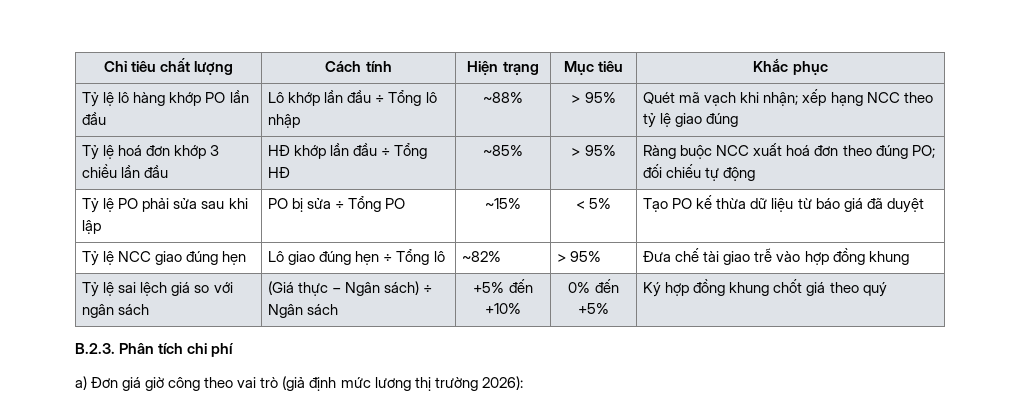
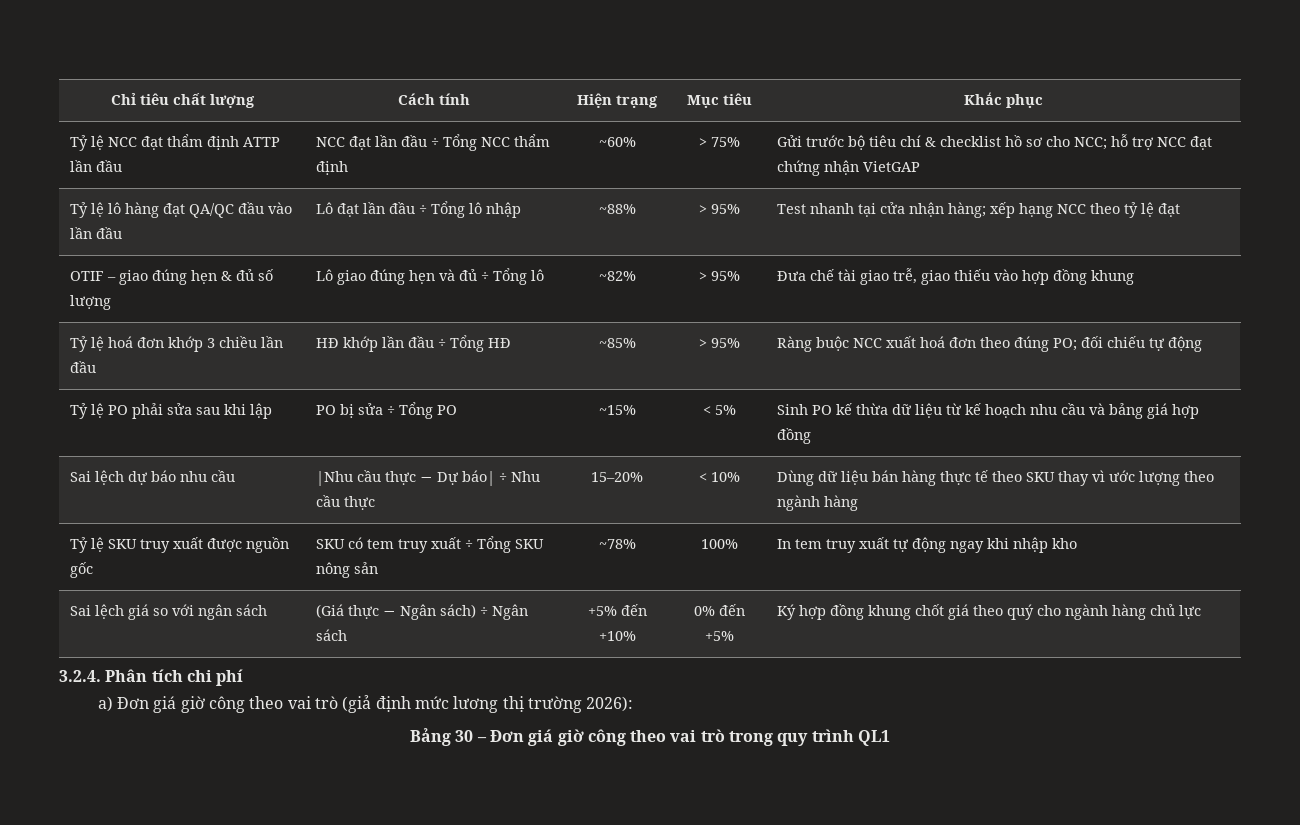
+ Tỷ lệ NCC đạt thẩm định ATTP lần đầu | NCC đạt lần đầu ÷ Tổng NCC thẩm định | ~60% | > 75% | Gửi trước bộ tiêu chí & checklist hồ sơ cho NCC; hỗ trợ NCC đạt chứng nhận VietGAP
- Tỷ lệ lô hàng khớp PO lần đầu | Lô khớp lần đầu ÷ Tổng lô nhập | ~88% | > 95% | Quét mã vạch khi nhận; xếp hạng NCC theo tỷ lệ giao đúng
+ Tỷ lệ lô hàng đạt QA/QC đầu vào lần đầu | Lô đạt lần đầu ÷ Tổng lô nhập | ~88% | > 95% | Test nhanh tại cửa nhận hàng; xếp hạng NCC theo tỷ lệ đạt
+ OTIF – giao đúng hẹn & đủ số lượng | Lô giao đúng hẹn và đủ ÷ Tổng lô | ~82% | > 95% | Đưa chế tài giao trễ, giao thiếu vào hợp đồng khung
- Tỷ lệ PO phải sửa sau khi lập | PO bị sửa ÷ Tổng PO | ~15% | < 5% | Tạo PO kế thừa dữ liệu từ báo giá đã duyệt
- Tỷ lệ NCC giao đúng hẹn | Lô giao đúng hẹn ÷ Tổng lô | ~82% | > 95% | Đưa chế tài giao trễ vào hợp đồng khung
- Tỷ lệ sai lệch giá so với ngân sách | (Giá thực − Ngân sách) ÷ Ngân sách | +5% đến +10% | 0% đến +5% | Ký hợp đồng khung chốt giá theo quý
- B.2.3. Phân tích chi phí
+ Tỷ lệ PO phải sửa sau khi lập | PO bị sửa ÷ Tổng PO | ~15% | < 5% | Sinh PO kế thừa dữ liệu từ kế hoạch nhu cầu và bảng giá hợp đồng
+ Sai lệch dự báo nhu cầu | |Nhu cầu thực − Dự báo| ÷ Nhu cầu thực | 15–20% | < 10% | Dùng dữ liệu bán hàng thực tế theo SKU thay vì ước lượng theo ngành hàng
+ Tỷ lệ SKU truy xuất được nguồn gốc | SKU có tem truy xuất ÷ Tổng SKU nông sản | ~78% | 100% | In tem truy xuất tự động ngay khi nhập kho
+ Sai lệch giá so với ngân sách | (Giá thực − Ngân sách) ÷ Ngân sách | +5% đến +10% | 0% đến +5% | Ký hợp đồng khung chốt giá theo quý cho ngành hàng chủ lực
+ 3.2.4. Phân tích chi phí
+ Bảng 30 – Đơn giá giờ công theo vai trò trong quy trình QL1

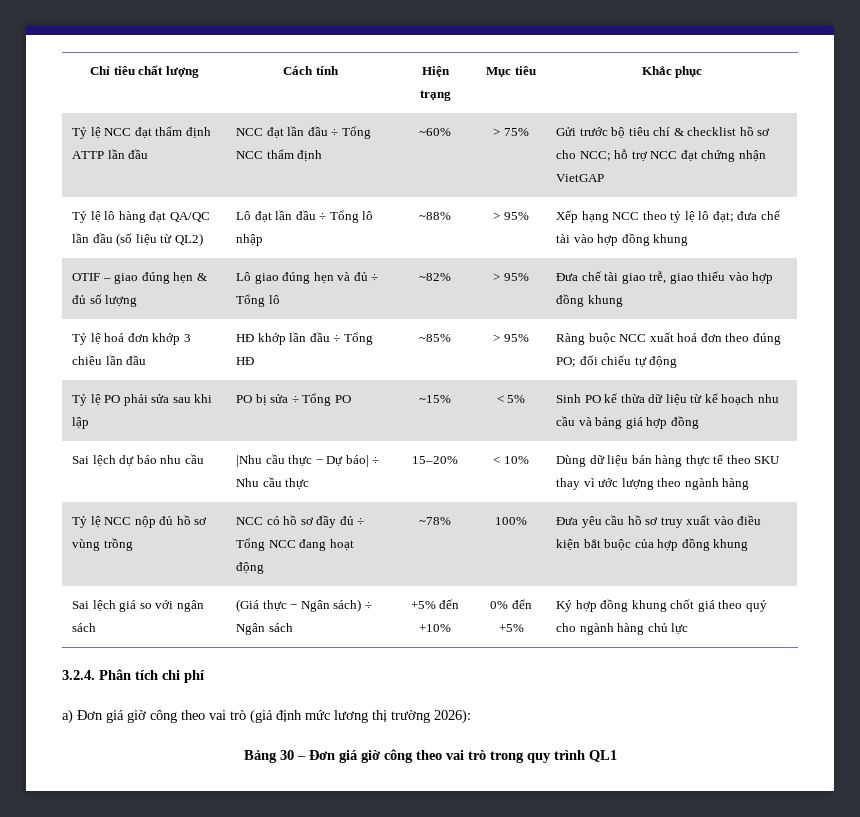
- Tỷ lệ lô hàng đạt QA/QC đầu vào lần đầu | Lô đạt lần đầu ÷ Tổng lô nhập | ~88% | > 95% | Test nhanh tại cửa nhận hàng; xếp hạng NCC theo tỷ lệ đạt
+ Tỷ lệ lô hàng đạt QA/QC lần đầu (số liệu từ QL2) | Lô đạt lần đầu ÷ Tổng lô nhập | ~88% | > 95% | Xếp hạng NCC theo tỷ lệ lô đạt; đưa chế tài vào hợp đồng khung
- Tỷ lệ SKU truy xuất được nguồn gốc | SKU có tem truy xuất ÷ Tổng SKU nông sản | ~78% | 100% | In tem truy xuất tự động ngay khi nhập kho
+ Tỷ lệ NCC nộp đủ hồ sơ vùng trồng | NCC có hồ sơ đầy đủ ÷ Tổng NCC đang hoạt động | ~78% | 100% | Đưa yêu cầu hồ sơ truy xuất vào điều kiện bắt buộc của hợp đồng khung

